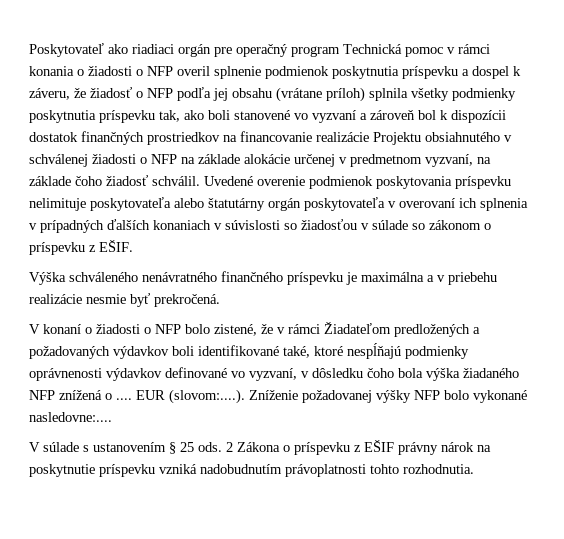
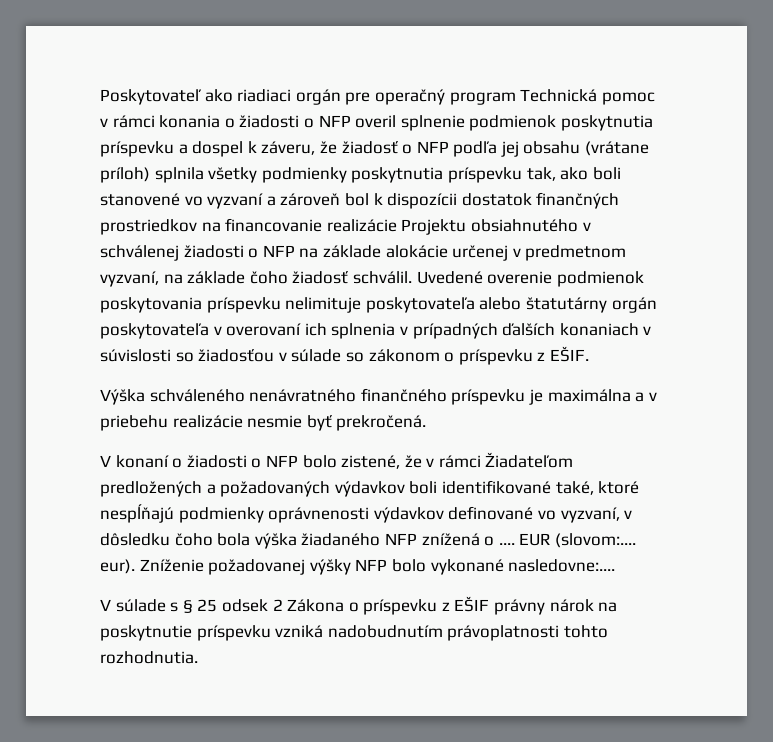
- EUR (slovom:....). Zníženie požadovanej výšky NFP bolo vykonané nasledovne:....
+ EUR (slovom:.... eur). Zníženie požadovanej výšky NFP bolo vykonané nasledovne:....
- V súlade s ustanovením § 25 ods. 2 Zákona o príspevku z EŠIF právny nárok na poskytnutie príspevku vzniká nadobudnutím právoplatnosti tohto rozhodnutia.
+ V súlade s § 25 odsek 2 Zákona o príspevku z EŠIF právny nárok na poskytnutie príspevku vzniká nadobudnutím právoplatnosti tohto rozhodnutia.

